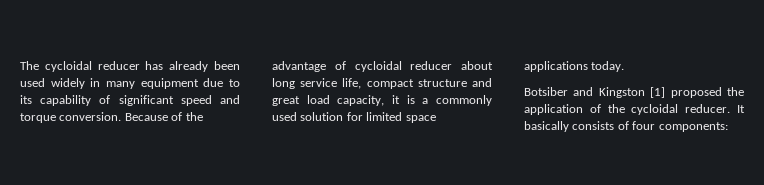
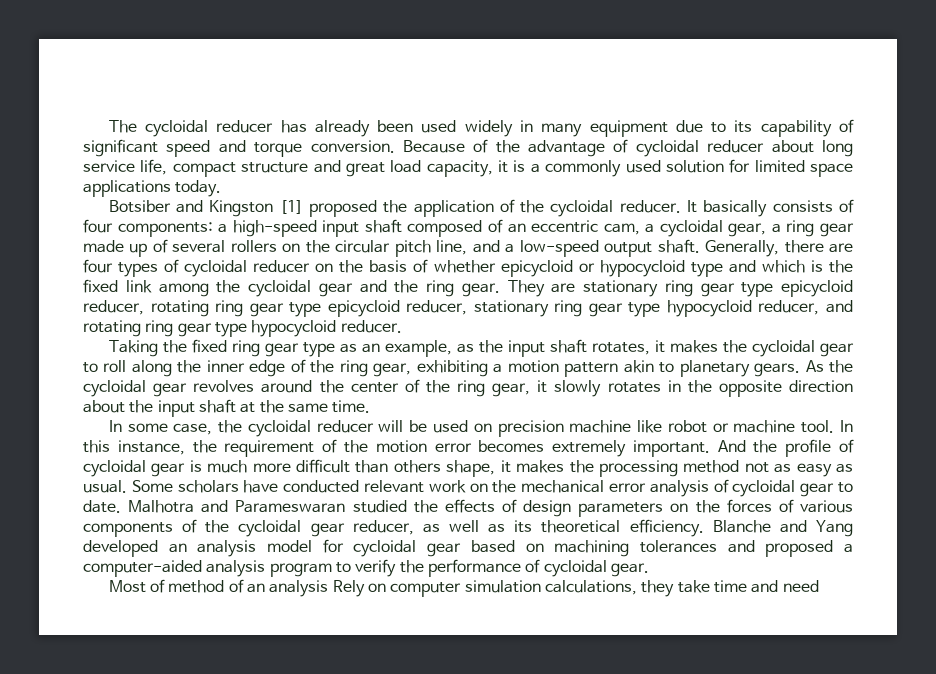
- It basically consists of four components:
+ It basically consists of four components: a high-speed input shaft composed of an eccentric cam, a cycloidal gear, a ring gear made up of several rollers on the circular pitch line, and a low-speed output shaft. Generally, there are four types of cycloidal reducer on the basis of whether epicycloid or hypocycloid type and which is the fixed link among the cycloidal gear and the ring gear. They are stationary ring gear type epicycloid reducer, rotating ring gear type epicycloid reducer, stationary ring gear type hypocycloid reducer, and rotating ring gear type hypocycloid reducer.
+ Taking the fixed ring gear type as an example, as the input shaft rotates, it makes the cycloidal gear to roll along the inner edge of the ring gear, exhibiting a motion pattern akin to planetary gears. As the cycloidal gear revolves around the center of the ring gear, it slowly rotates in the opposite direction about the input shaft at the same time.
+ In some case, the cycloidal reducer will be used on precision machine like robot or machine tool. In this instance, the requirement of the motion error becomes extremely important. And the profile of cycloidal gear is much more difficult than others shape, it makes the processing method not as easy as usual. Some scholars have conducted relevant work on the mechanical error analysis of cycloidal gear to date. Malhotra and Parameswaran studied the effects of design parameters on the forces of various components of the cycloidal gear reducer, as well as its theoretical efficiency. Blanche and Yang developed an analysis model for cycloidal gear based on machining tolerances and proposed a computer-aided analysis program to verify the performance of cycloidal gear.
+ Most of method of an analysis Rely on computer simulation calculations, they take time and need

